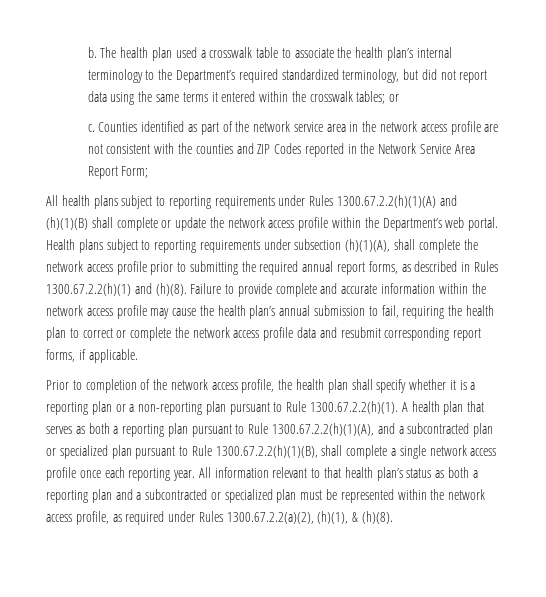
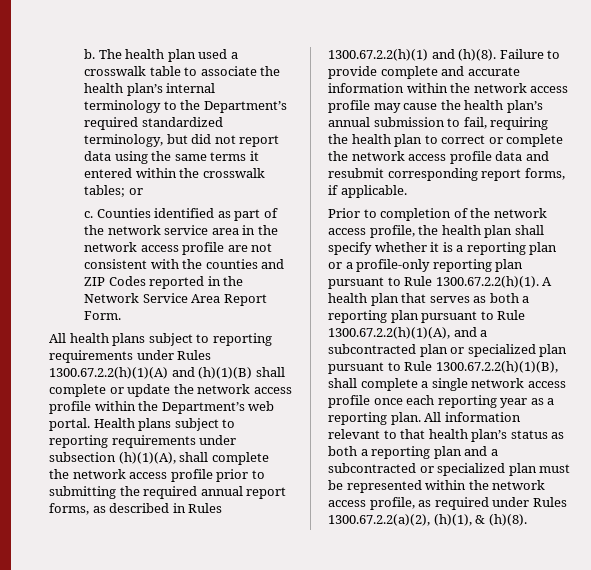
- Counties identified as part of the network service area in the network access profile are not consistent with the counties and ZIP Codes reported in the Network Service Area Report Form;
+ Counties identified as part of the network service area in the network access profile are not consistent with the counties and ZIP Codes reported in the Network Service Area Report Form.
- Prior to completion of the network access profile, the health plan shall specify whether it is a reporting plan or a non-reporting plan pursuant to Rule 1300.67.2.2(h)(1). A health plan that serves as both a reporting plan pursuant to Rule 1300.67.2.2(h)(1)(A), and a subcontracted plan or specialized plan pursuant to Rule 1300.67.2.2(h)(1)(B), shall complete a single network access profile once each reporting year.
+ Prior to completion of the network access profile, the health plan shall specify whether it is a reporting plan or a profile-only reporting plan pursuant to Rule 1300.67.2.2(h)(1). A health plan that serves as both a reporting plan pursuant to Rule 1300.67.2.2(h)(1)(A), and a subcontracted plan or specialized plan pursuant to Rule 1300.67.2.2(h)(1)(B), shall complete a single network access profile once each reporting year as a reporting plan.

